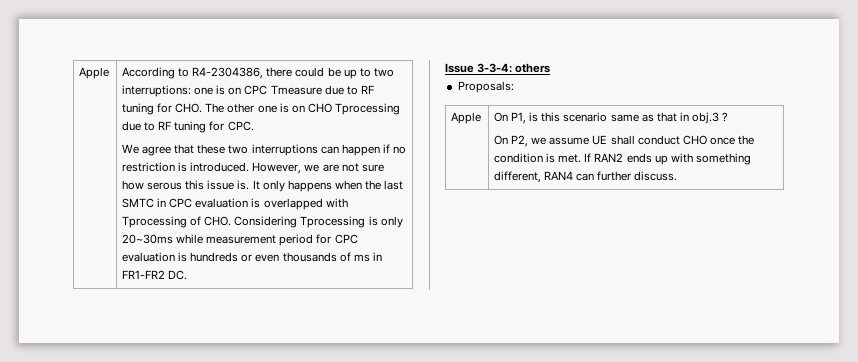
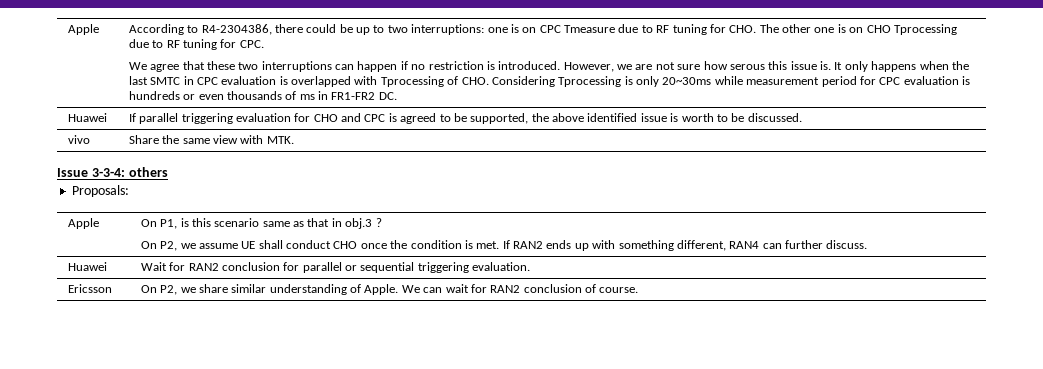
+ Huawei | If parallel triggering evaluation for CHO and CPC is agreed to be supported, the above identified issue is worth to be discussed.
+ vivo | Share the same view with MTK.
+ Huawei | Wait for RAN2 conclusion for parallel or sequential triggering evaluation.
+ Ericsson | On P2, we share similar understanding of Apple. We can wait for RAN2 conclusion of course.

